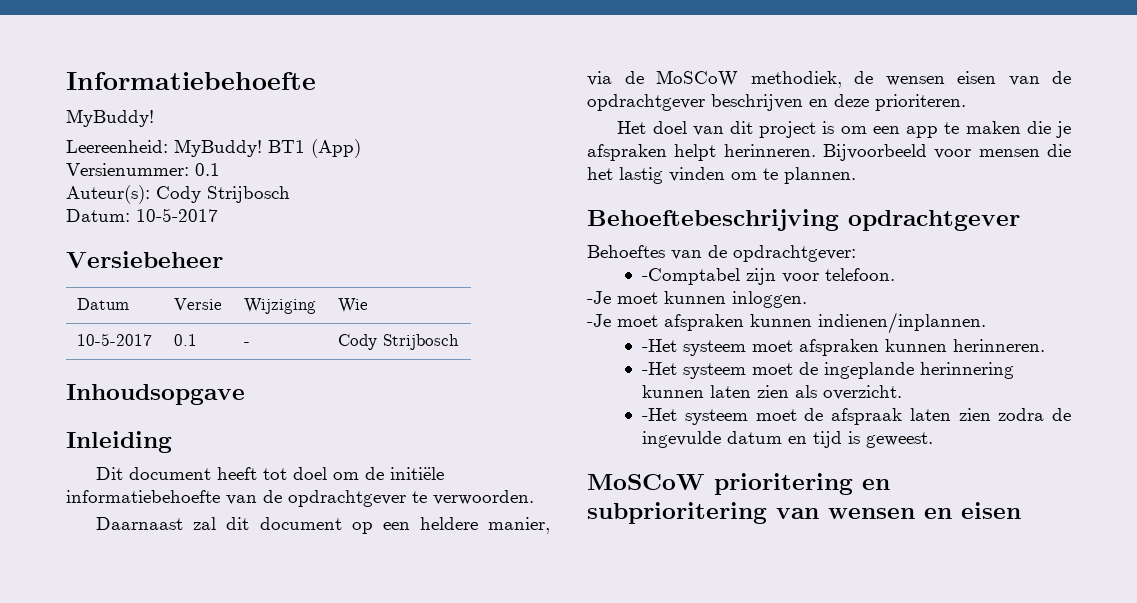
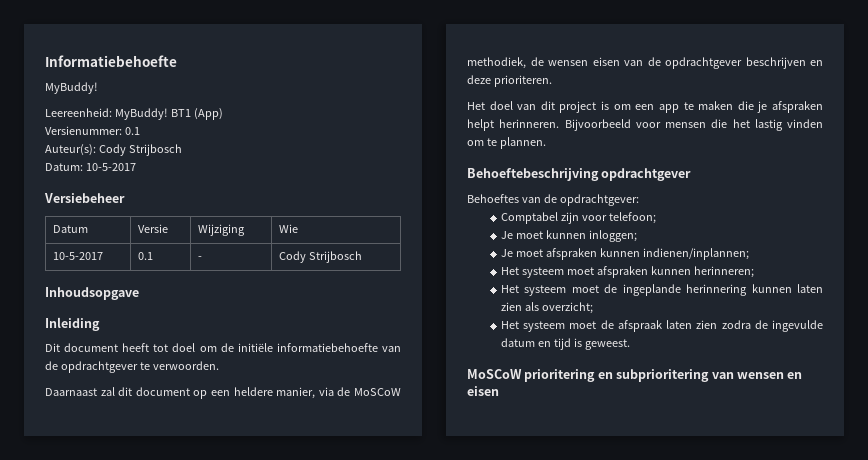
- -Comptabel zijn voor telefoon.
- -Je moet kunnen inloggen.
- -Je moet afspraken kunnen indienen/inplannen.
- -Het systeem moet afspraken kunnen herinneren.
- -Het systeem moet de ingeplande herinnering kunnen laten zien als overzicht.
- -Het systeem moet de afspraak laten zien zodra de ingevulde datum en tijd is geweest.
+ Comptabel zijn voor telefoon;
+ Je moet kunnen inloggen;
+ Je moet afspraken kunnen indienen/inplannen;
+ Het systeem moet afspraken kunnen herinneren;
+ Het systeem moet de ingeplande herinnering kunnen laten zien als overzicht;
+ Het systeem moet de afspraak laten zien zodra de ingevulde datum en tijd is geweest.

